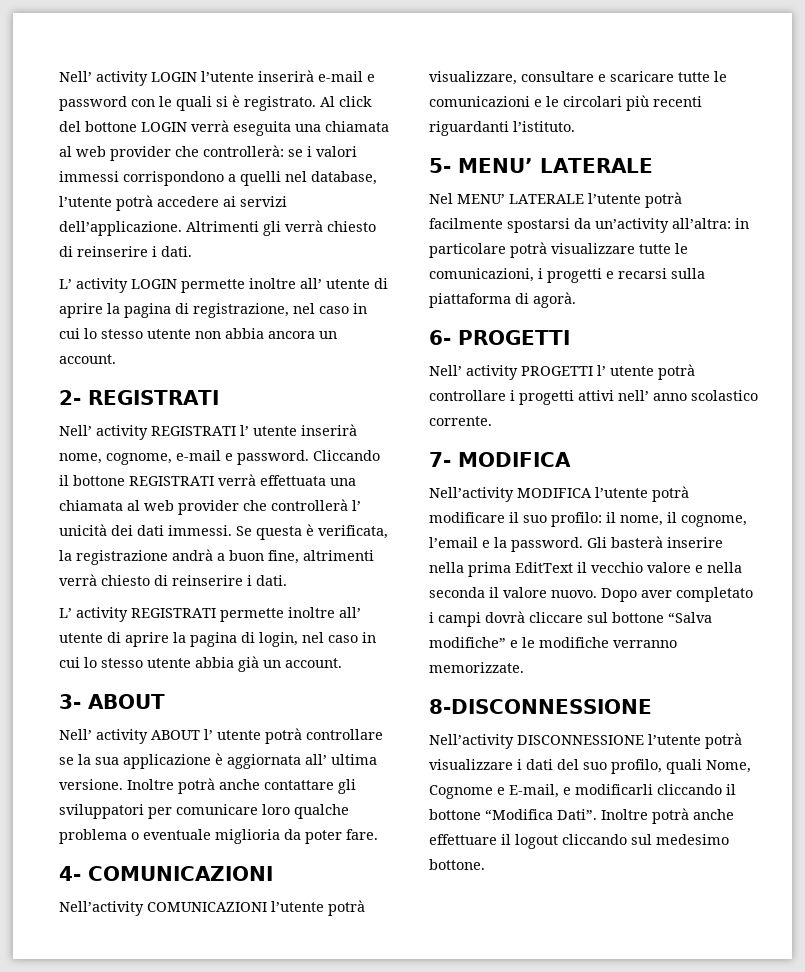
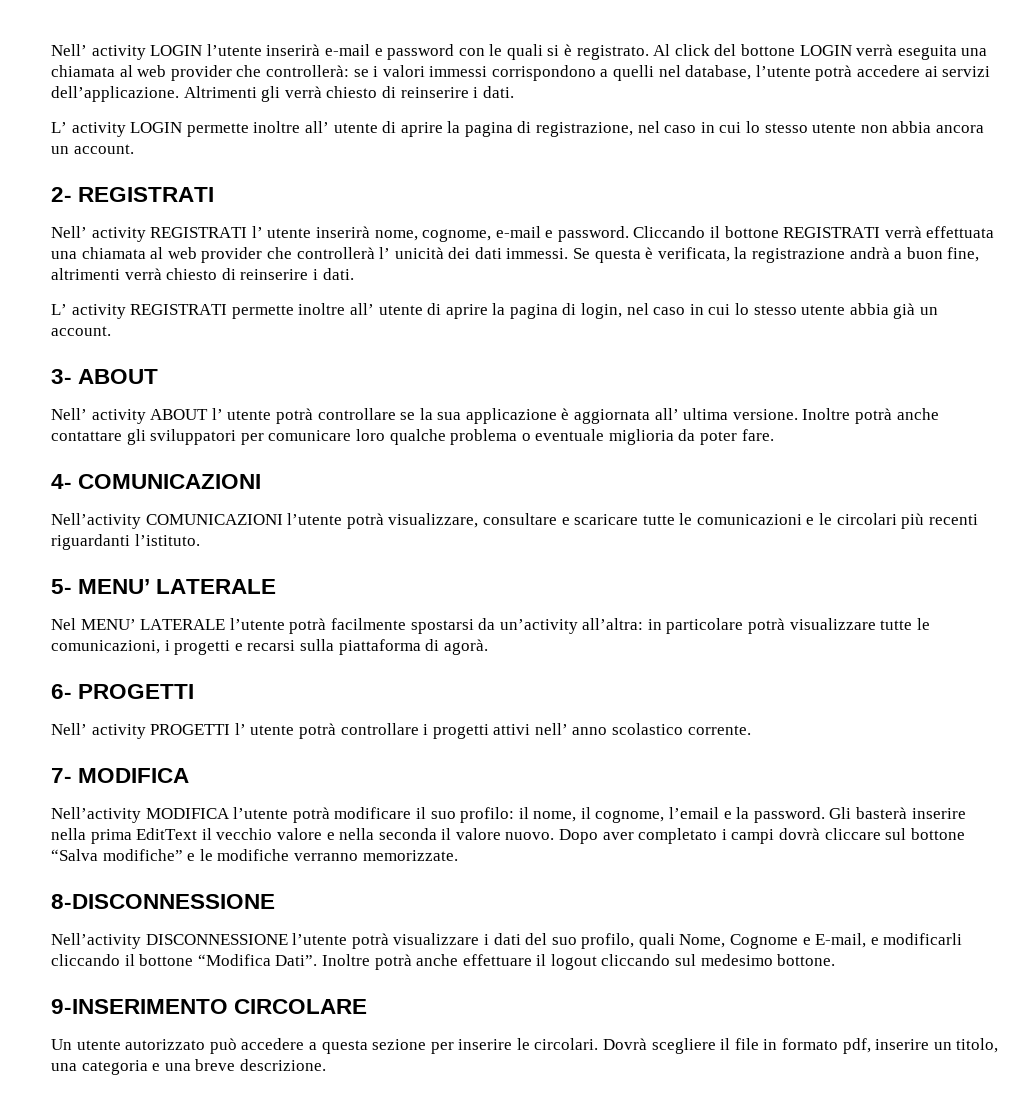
+ 9-INSERIMENTO CIRCOLARE
+ Un utente autorizzato può accedere a questa sezione per inserire le circolari. Dovrà scegliere il file in formato pdf, inserire un titolo, una categoria e una breve descrizione.

